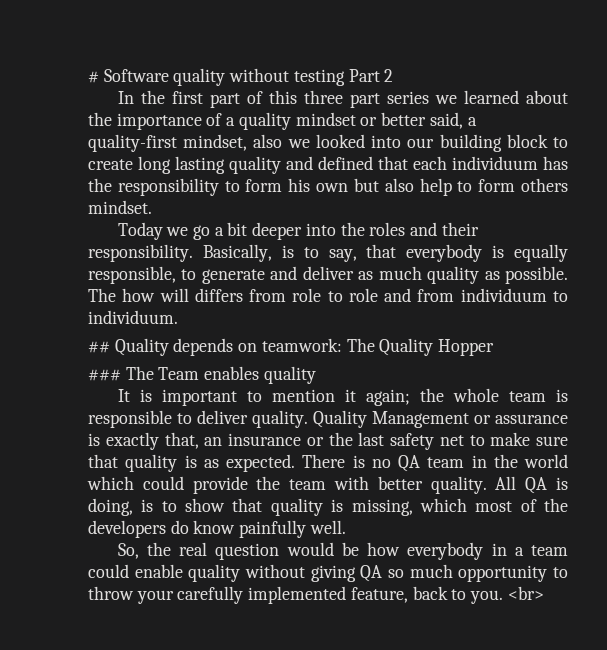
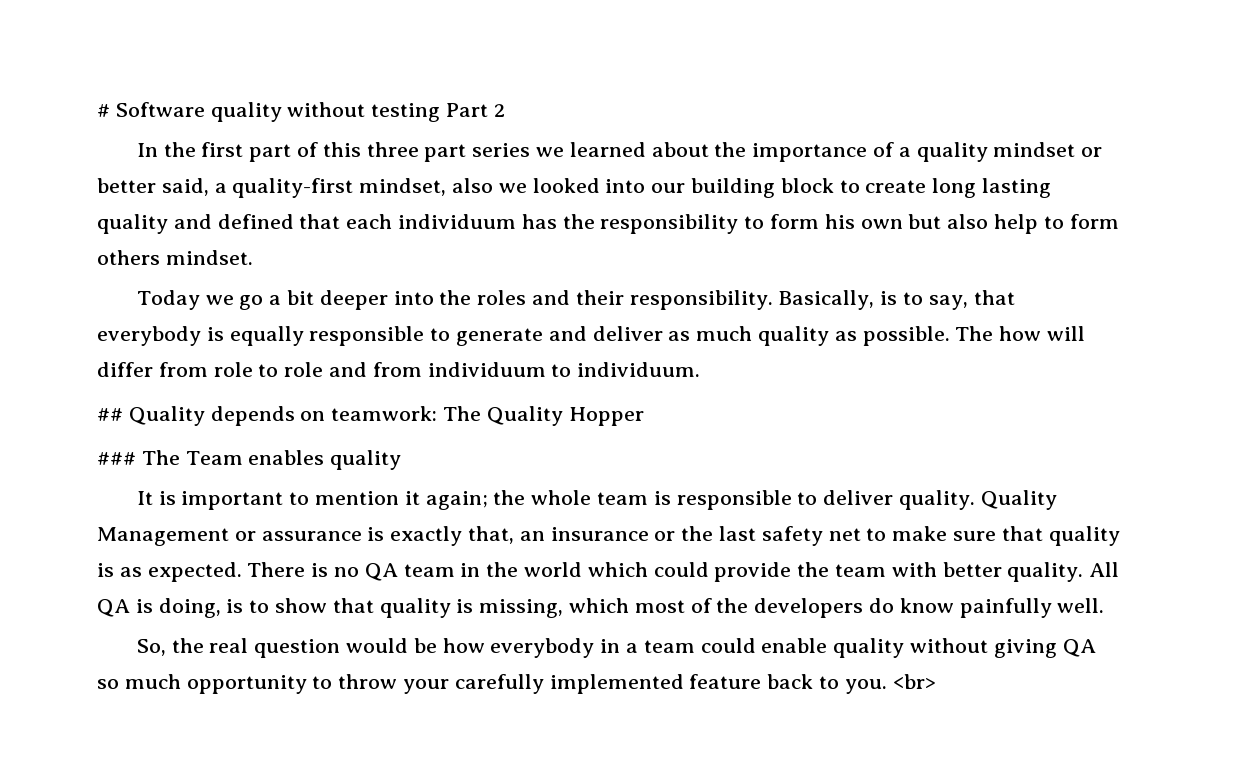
- Basically, is to say, that everybody is equally responsible, to generate and deliver as much quality as possible.
+ Basically, is to say, that everybody is equally responsible to generate and deliver as much quality as possible.
- The how will differs from role to role and from individuum to individuum.
+ The how will differ from role to role and from individuum to individuum.
- So, the real question would be how everybody in a team could enable quality without giving QA so much opportunity to throw your carefully implemented feature, back to you.
+ So, the real question would be how everybody in a team could enable quality without giving QA so much opportunity to throw your carefully implemented feature back to you.

